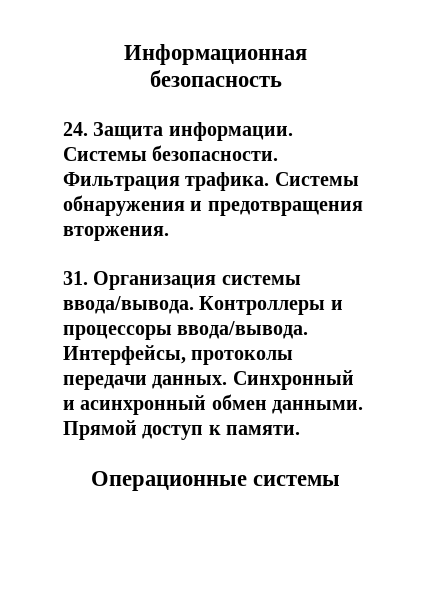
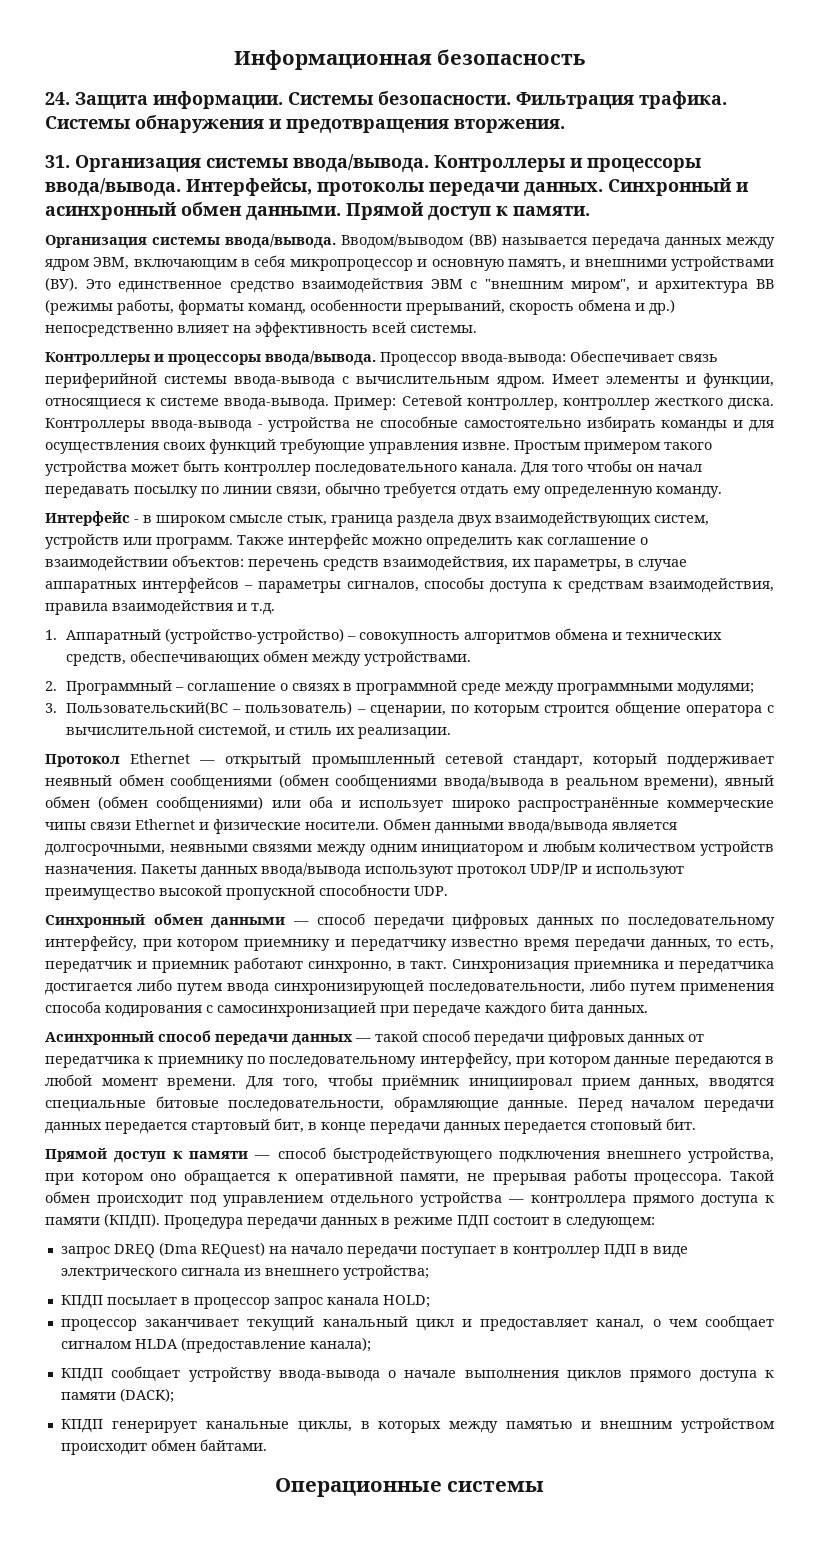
+ Организация системы ввода/вывода. Вводом/выводом (ВВ) называется передача данных между ядром ЭВМ, включающим в себя микропроцессор и основную память, и внешними устройствами (ВУ). Это единственное средство взаимодействия ЭВМ с "внешним миром", и архитектура ВВ (режимы работы, форматы команд, особенности прерываний, скорость обмена и др.) непосредственно влияет на эффективность всей системы.
+ Контроллеры и процессоры ввода/вывода. Процессор ввода-вывода: Обеспечивает связь периферийной системы ввода-вывода с вычислительным ядром. Имеет элементы и функции, относящиеся к системе ввода-вывода. Пример: Сетевой контроллер, контроллер жесткого диска. Контроллеры ввода-вывода - устройства не способные самостоятельно избирать команды и для осуществления своих функций требующие управления извне. Простым примером такого устройства может быть контроллер последовательного канала. Для того чтобы он начал передавать посылку по линии связи, обычно требуется отдать ему определенную команду.
+ Интерфейс - в широком смысле стык, граница раздела двух взаимодействующих систем, устройств или программ. Также интерфейс можно определить как соглашение о взаимодействии объектов: перечень средств взаимодействия, их параметры, в случае аппаратных интерфейсов – параметры сигналов, способы доступа к средствам взаимодействия, правила взаимодействия и т.д.
+ 1. Аппаратный (устройство-устройство) – совокупность алгоритмов обмена и технических средств, обеспечивающих обмен между устройствами.
+ 2. Программный – соглашение о связях в программной среде между программными модулями;
+ 3. Пользовательский(ВС – пользователь) – сценарии, по которым строится общение оператора с вычислительной системой, и стиль их реализации.
+ Протокол Ethernet — открытый промышленный сетевой стандарт, который поддерживает неявный обмен сообщениями (обмен сообщениями ввода/вывода в реальном времени), явный обмен (обмен сообщениями) или оба и использует широко распространённые коммерческие чипы связи Ethernet и физические носители. Обмен данными ввода/вывода является долгосрочными, неявными связями между одним инициатором и любым количеством устройств назначения. Пакеты данных ввода/вывода используют протокол UDP/IP и используют преимущество высокой пропускной способности UDP.
+ Синхронный обмен данными — способ передачи цифровых данных по последовательному интерфейсу, при котором приемнику и передатчику известно время передачи данных, то есть, передатчик и приемник работают синхронно, в такт. Синхронизация приемника и передатчика достигается либо путем ввода синхронизирующей последовательности, либо путем применения способа кодирования с самосинхронизацией при передаче каждого бита данных.
+ Асинхронный способ передачи данных — такой способ передачи цифровых данных от передатчика к приемнику по последовательному интерфейсу, при котором данные передаются в любой момент времени. Для того, чтобы приёмник инициировал прием данных, вводятся специальные битовые последовательности, обрамляющие данные. Перед началом передачи данных передается стартовый бит, в конце передачи данных передается стоповый бит.
+ Прямой доступ к памяти — способ быстродействующего подключения внешнего устройства, при котором оно обращается к оперативной памяти, не прерывая работы процессора. Такой обмен происходит под управлением отдельного устройства — контроллера прямого доступа к памяти (КПДП). Процедура передачи данных в режиме ПДП состоит в следующем:
+ запрос DREQ (Dma REQuest) на начало передачи поступает в контроллер ПДП в виде электрического сигнала из внешнего устройства;
+ КПДП посылает в процессор запрос канала HOLD;
+ процессор заканчивает текущий канальный цикл и предоставляет канал, о чем сообщает сигналом HLDA (предоставление канала);
+ КПДП сообщает устройству ввода-вывода о начале выполнения циклов прямого доступа к памяти (DACK);
+ КПДП генерирует канальные циклы, в которых между памятью и внешним устройством происходит обмен байтами.

